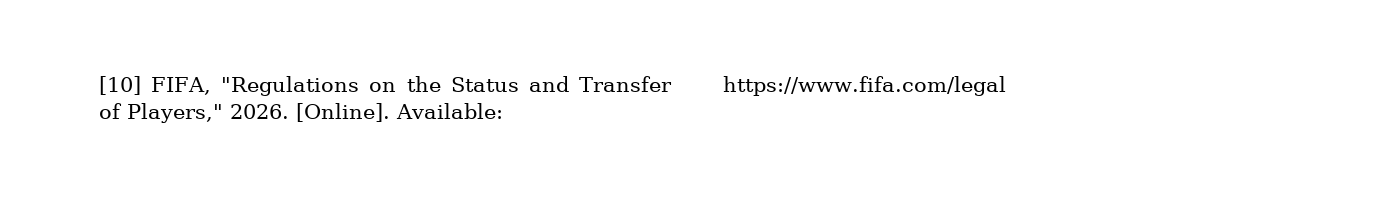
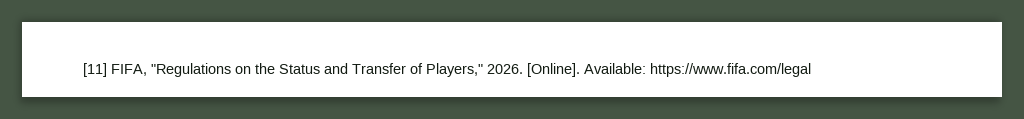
- [10] FIFA, "Regulations on the Status and Transfer of Players," 2026.
+ [11] FIFA, "Regulations on the Status and Transfer of Players," 2026.

